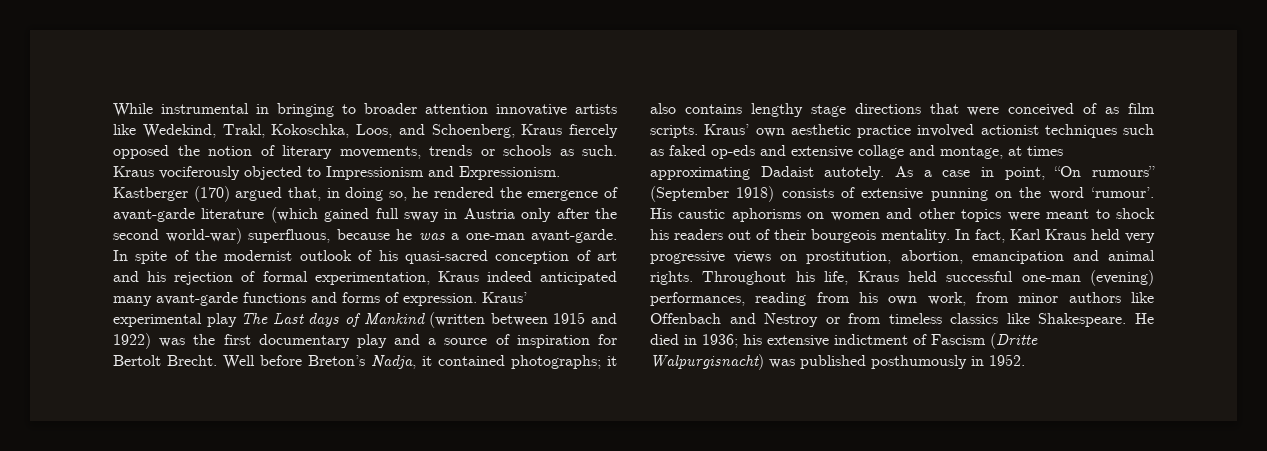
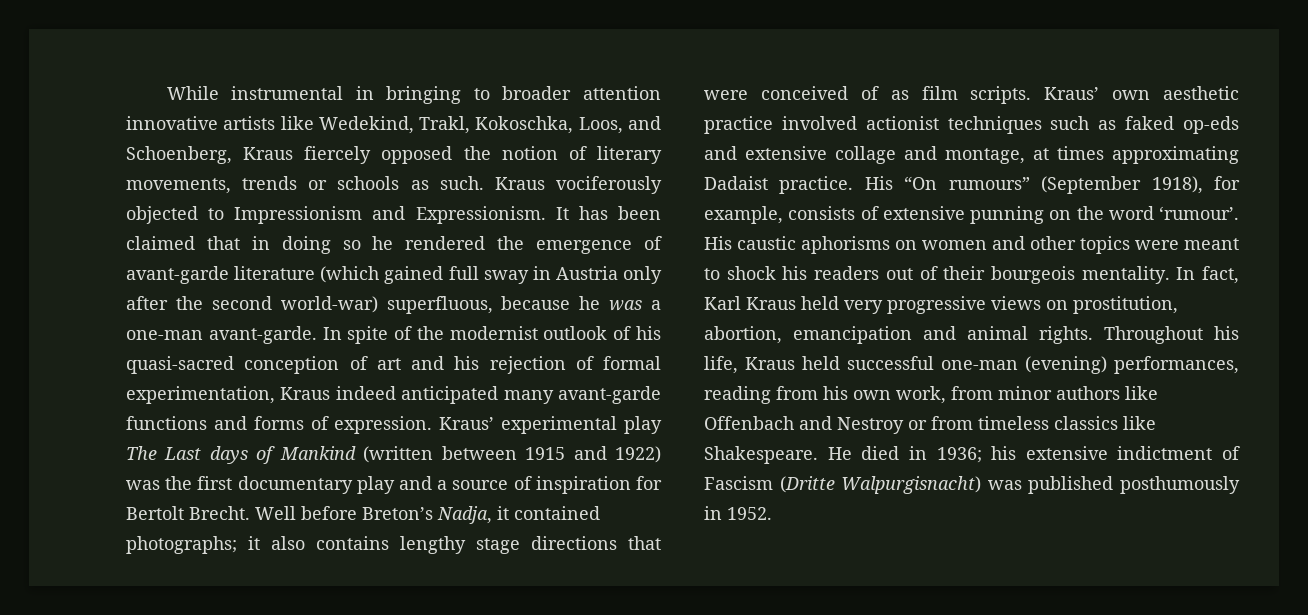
- Kastberger (170) argued that, in doing so, he rendered the emergence of avant-garde literature (which gained full sway in Austria only after the second world-war) superfluous, because he was a one-man avant-garde.
+ It has been claimed that in doing so he rendered the emergence of avant-garde literature (which gained full sway in Austria only after the second world-war) superfluous, because he was a one-man avant-garde.
- Kraus’ own aesthetic practice involved actionist techniques such as faked op-eds and extensive collage and montage, at times approximating Dadaist autotely. As a case in point, “On rumours” (September 1918) consists of extensive punning on the word ‘rumour’.
+ Kraus’ own aesthetic practice involved actionist techniques such as faked op-eds and extensive collage and montage, at times approximating Dadaist practice. His “On rumours” (September 1918), for example, consists of extensive punning on the word ‘rumour’.

